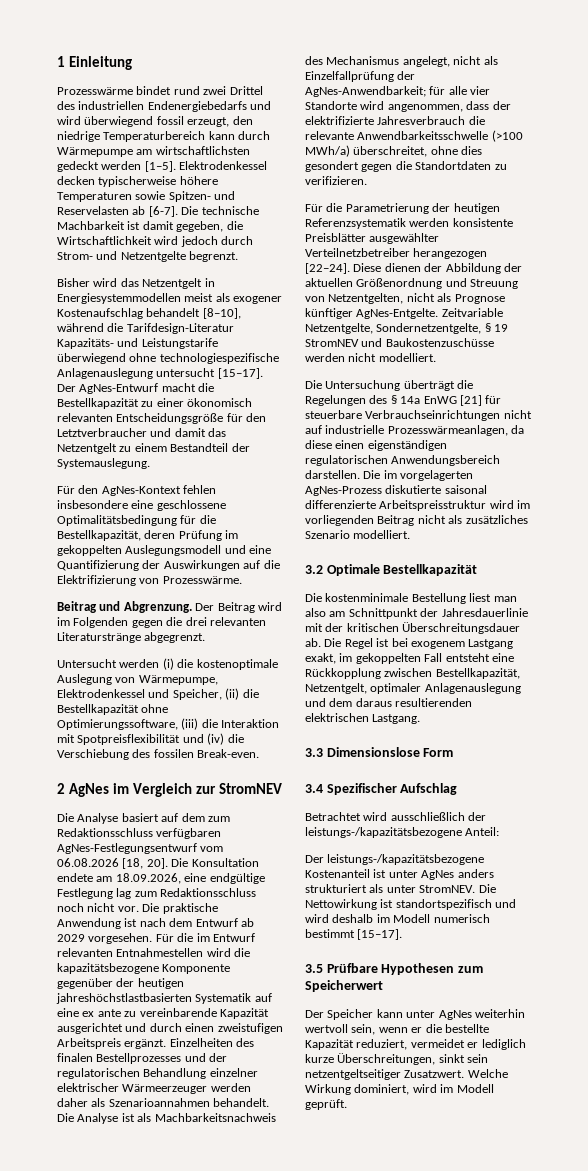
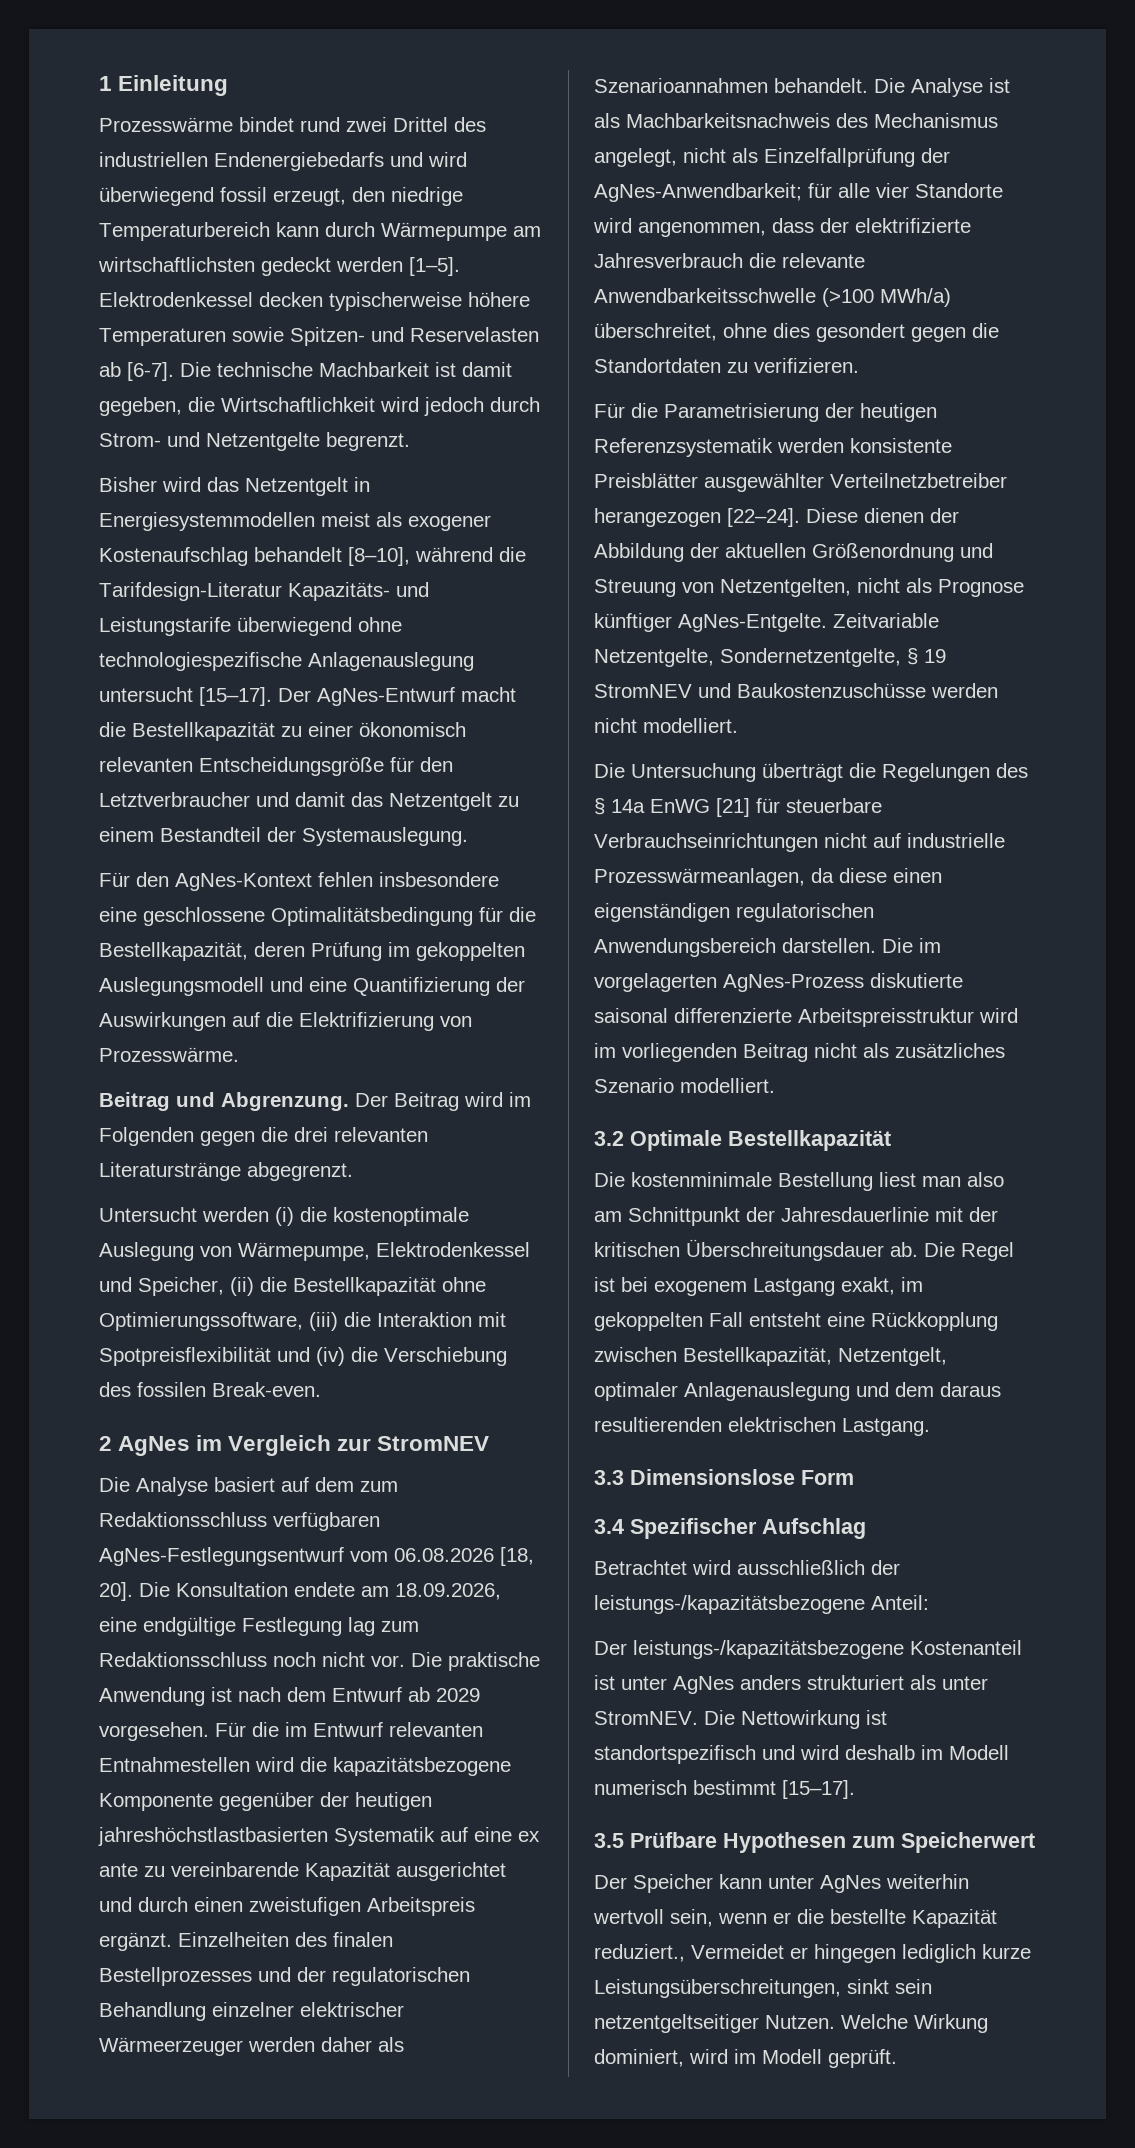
- Für die Parametrierung der heutigen Referenzsystematik werden konsistente Preisblätter ausgewählter Verteilnetzbetreiber herangezogen [22–24].
+ Für die Parametrisierung der heutigen Referenzsystematik werden konsistente Preisblätter ausgewählter Verteilnetzbetreiber herangezogen [22–24].
- Der Speicher kann unter AgNes weiterhin wertvoll sein, wenn er die bestellte Kapazität reduziert, vermeidet er lediglich kurze Überschreitungen, sinkt sein netzentgeltseitiger Zusatzwert.
+ Der Speicher kann unter AgNes weiterhin wertvoll sein, wenn er die bestellte Kapazität reduziert., Vermeidet er hingegen lediglich kurze Leistungsüberschreitungen, sinkt sein netzentgeltseitiger Nutzen.

